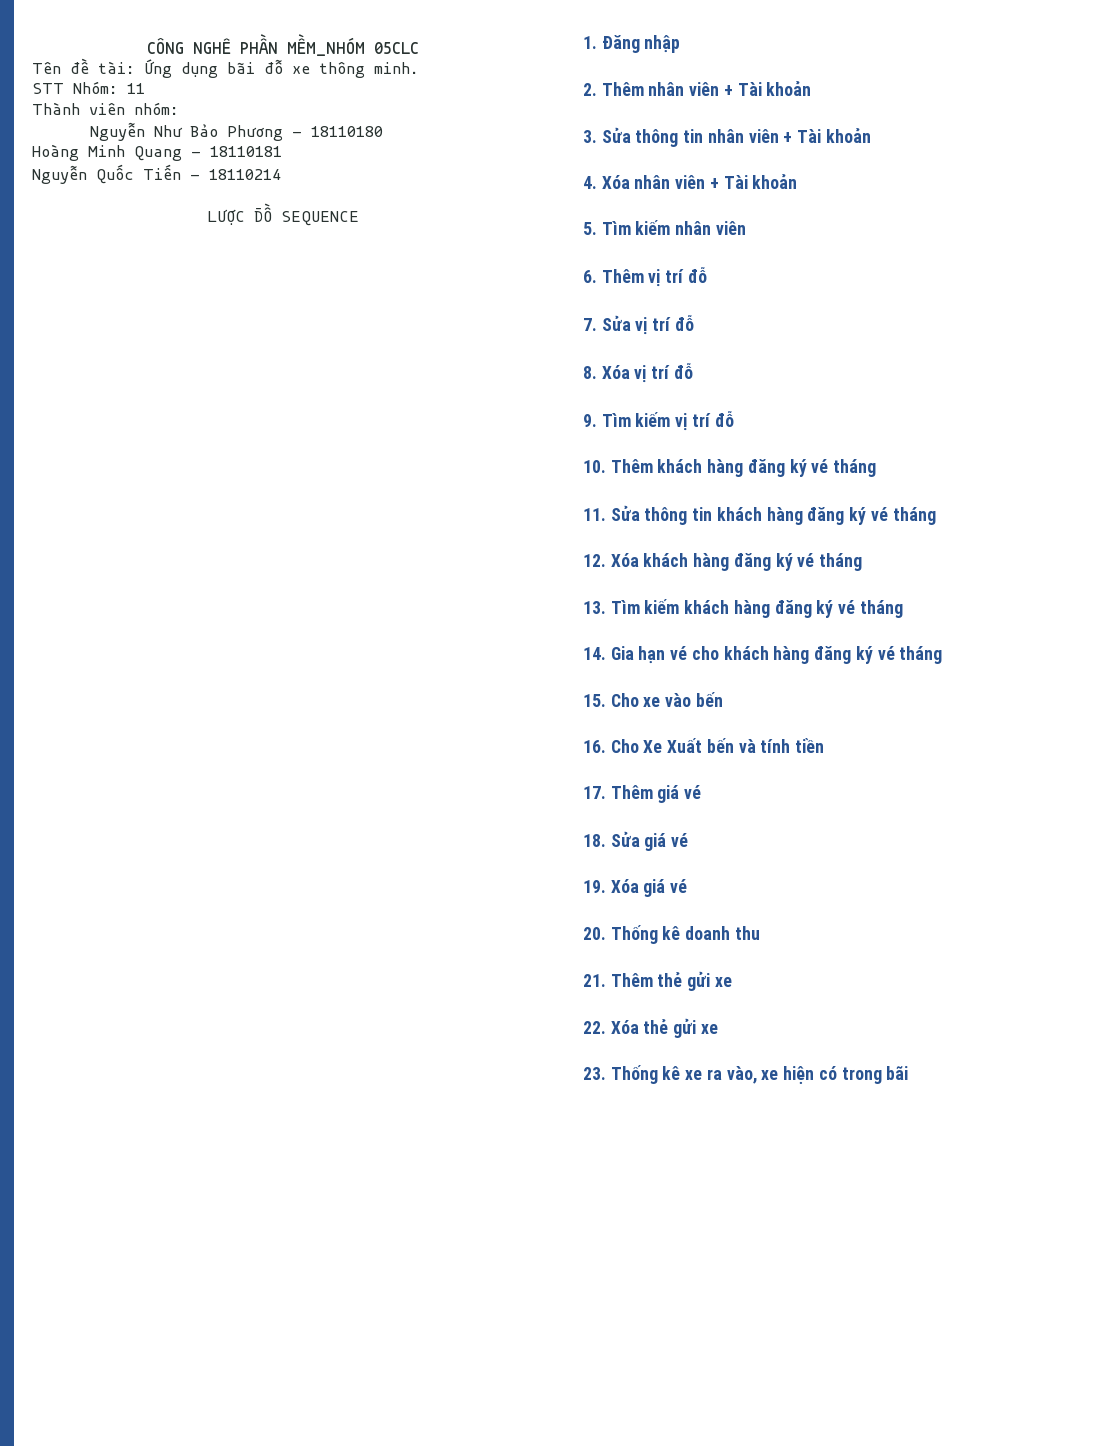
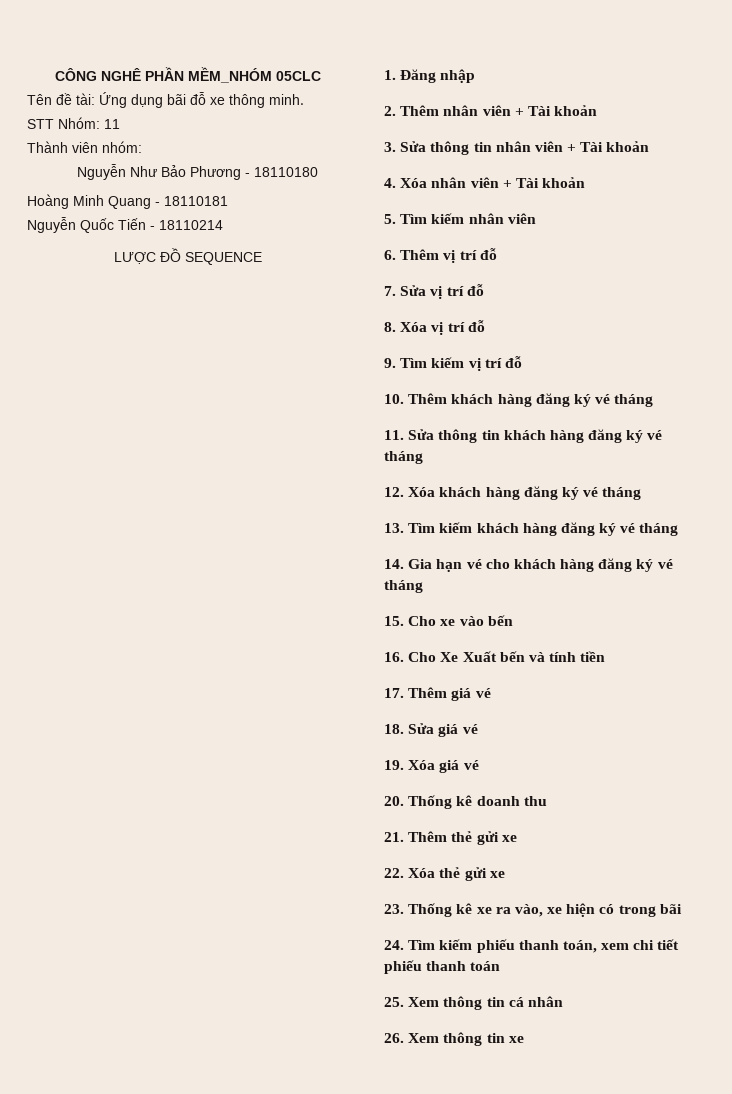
+ 24. Tìm kiếm phiếu thanh toán, xem chi tiết phiếu thanh toán
+ 25. Xem thông tin cá nhân
+ 26. Xem thông tin xe

